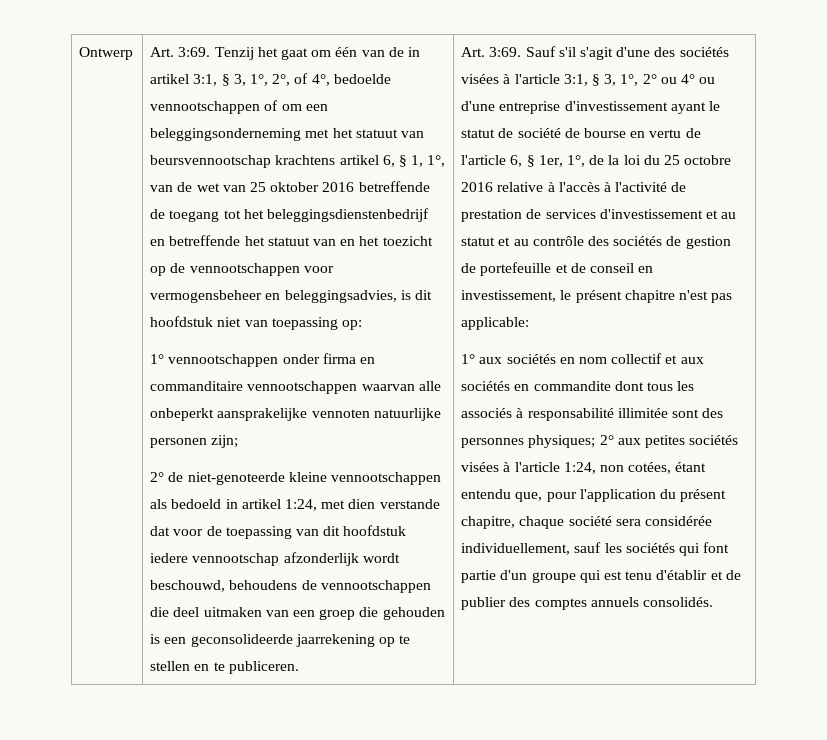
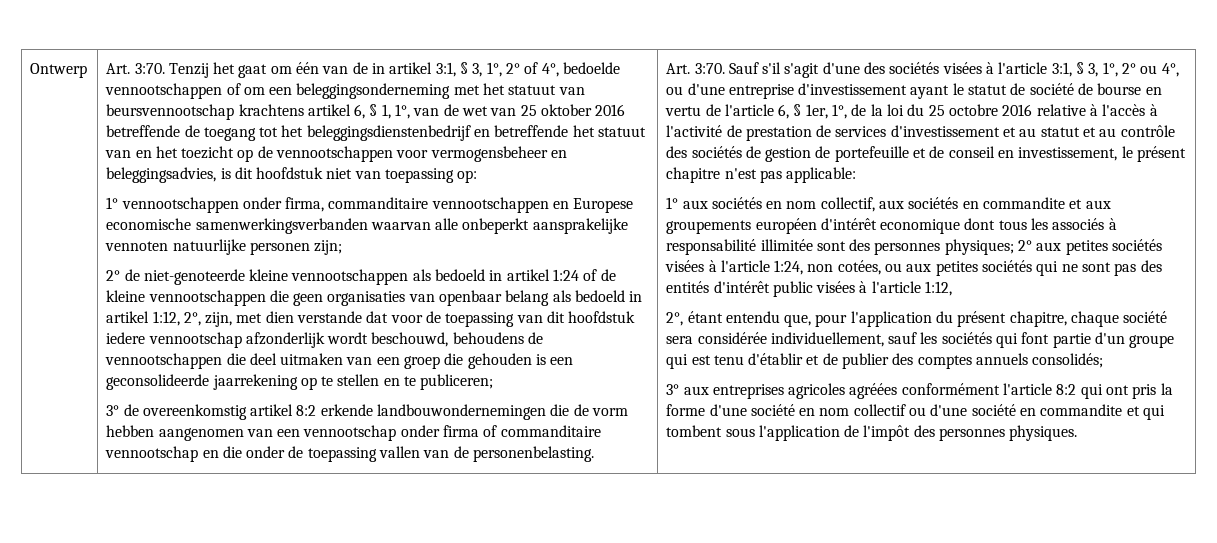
- Ontwerp | Art. 3:69.
+ Ontwerp | Art. 3:70.
- Tenzij het gaat om één van de in artikel 3:1, § 3, 1°, 2°, of 4°, bedoelde vennootschappen of om een beleggingsonderneming met het statuut van beursvennootschap krachtens artikel 6, § 1, 1°, van de wet van 25 oktober 2016 betreffende de toegang tot het beleggingsdienstenbedrijf en betreffende het statuut van en het toezicht op de vennootschappen voor vermogensbeheer en beleggingsadvies, is dit hoofdstuk niet van toepassing op:
+ Tenzij het gaat om één van de in artikel 3:1, § 3, 1°, 2° of 4°, bedoelde vennootschappen of om een beleggingsonderneming met het statuut van beursvennootschap krachtens artikel 6, § 1, 1°, van de wet van 25 oktober 2016 betreffende de toegang tot het beleggingsdienstenbedrijf en betreffende het statuut van en het toezicht op de vennootschappen voor vermogensbeheer en beleggingsadvies, is dit hoofdstuk niet van toepassing op:
- 1° vennootschappen onder firma en commanditaire vennootschappen waarvan alle onbeperkt aansprakelijke vennoten natuurlijke personen zijn;
+ 1° vennootschappen onder firma, commanditaire vennootschappen en Europese economische samenwerkingsverbanden waarvan alle onbeperkt aansprakelijke vennoten natuurlijke personen zijn;
- 2° de niet-genoteerde kleine vennootschappen als bedoeld in artikel 1:24, met dien verstande dat voor de toepassing van dit hoofdstuk iedere vennootschap afzonderlijk wordt beschouwd, behoudens de vennootschappen die deel uitmaken van een groep die gehouden is een geconsolideerde jaarrekening op te stellen en te publiceren. | Art. 3:69.
+ 2° de niet-genoteerde kleine vennootschappen als bedoeld in artikel 1:24 of de kleine vennootschappen die geen organisaties van openbaar belang als bedoeld in artikel 1:12, 2°, zijn, met dien verstande dat voor de toepassing van dit hoofdstuk iedere vennootschap afzonderlijk wordt beschouwd, behoudens de vennootschappen die deel uitmaken van een groep die gehouden is een geconsolideerde jaarrekening op te stellen en te publiceren;
+ 3° de overeenkomstig artikel 8:2 erkende landbouwondernemingen die de vorm hebben aangenomen van een vennootschap onder firma of commanditaire vennootschap en die onder de toepassing vallen van de personenbelasting. | Art. 3:70.
- Sauf s'il s'agit d'une des sociétés visées à l'article 3:1, § 3, 1°, 2° ou 4° ou d'une entreprise d'investissement ayant le statut de société de bourse en vertu de l'article 6, § 1er, 1°, de la loi du 25 octobre 2016 relative à l'accès à l'activité de prestation de services d'investissement et au statut et au contrôle des sociétés de gestion de portefeuille et de conseil en investissement, le présent chapitre n'est pas applicable:
+ Sauf s'il s'agit d'une des sociétés visées à l'article 3:1, § 3, 1°, 2° ou 4°, ou d'une entreprise d'investissement ayant le statut de société de bourse en vertu de l'article 6, § 1er, 1°, de la loi du 25 octobre 2016 relative à l'accès à l'activité de prestation de services d'investissement et au statut et au contrôle des sociétés de gestion de portefeuille et de conseil en investissement, le présent chapitre n'est pas applicable:
- 1° aux sociétés en nom collectif et aux sociétés en commandite dont tous les associés à responsabilité illimitée sont des personnes physiques;
+ 1° aux sociétés en nom collectif, aux sociétés en commandite et aux groupements européen d'intérêt economique dont tous les associés à responsabilité illimitée sont des personnes physiques;
- 2° aux petites sociétés visées à l'article 1:24, non cotées, étant entendu que, pour l'application du présent chapitre, chaque société sera considérée individuellement, sauf les sociétés qui font partie d'un groupe qui est tenu d'établir et de publier des comptes annuels consolidés.
+ 2° aux petites sociétés visées à l'article 1:24, non cotées, ou aux petites sociétés qui ne sont pas des entités d'intérêt public visées à l'article 1:12,
+ 2°, étant entendu que, pour l'application du présent chapitre, chaque société sera considérée individuellement, sauf les sociétés qui font partie d'un groupe qui est tenu d'établir et de publier des comptes annuels consolidés;
+ 3° aux entreprises agricoles agréées conformément l'article 8:2 qui ont pris la forme d'une société en nom collectif ou d'une société en commandite et qui tombent sous l'application de l'impôt des personnes physiques.

